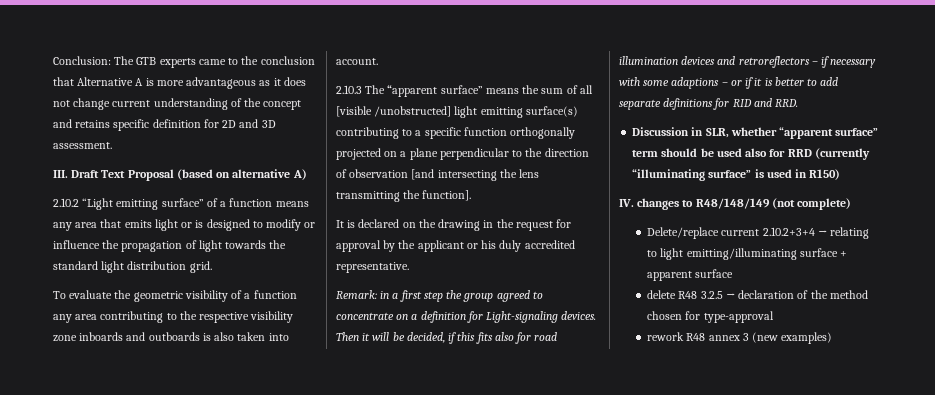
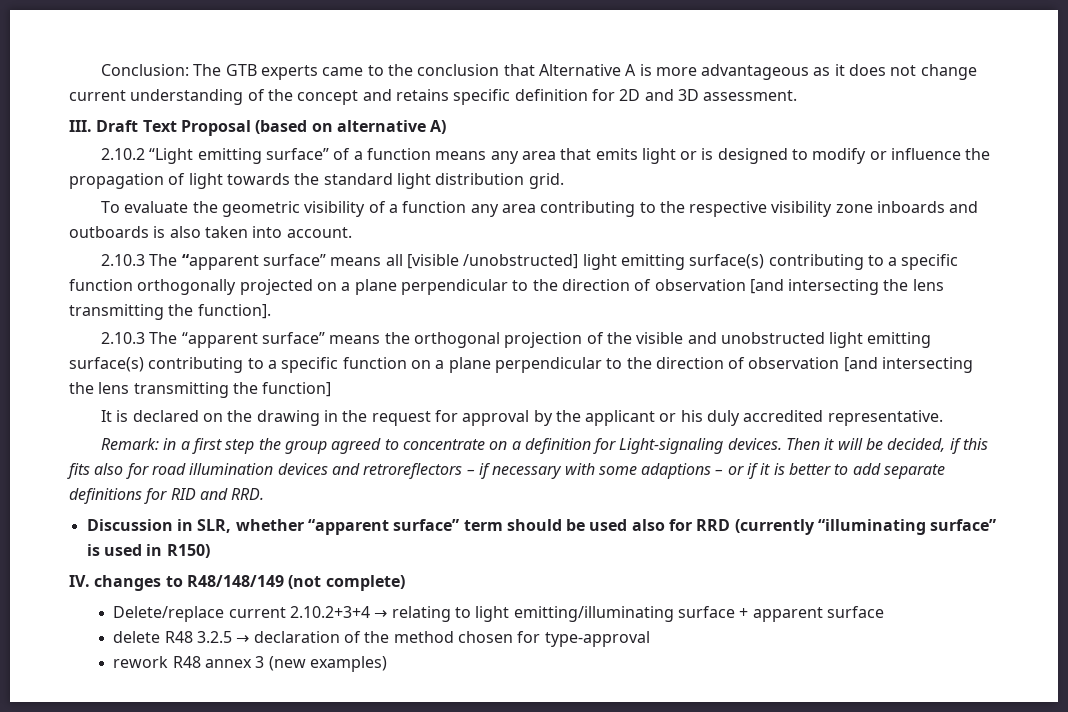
- 2.10.3 The “apparent surface” means the sum of all [visible /unobstructed] light emitting surface(s) contributing to a specific function orthogonally projected on a plane perpendicular to the direction of observation [and intersecting the lens transmitting the function].
+ 2.10.3 The “apparent surface” means all [visible /unobstructed] light emitting surface(s) contributing to a specific function orthogonally projected on a plane perpendicular to the direction of observation [and intersecting the lens transmitting the function].
+ 2.10.3 The “apparent surface” means the orthogonal projection of the visible and unobstructed light emitting surface(s) contributing to a specific function on a plane perpendicular to the direction of observation [and intersecting the lens transmitting the function]

